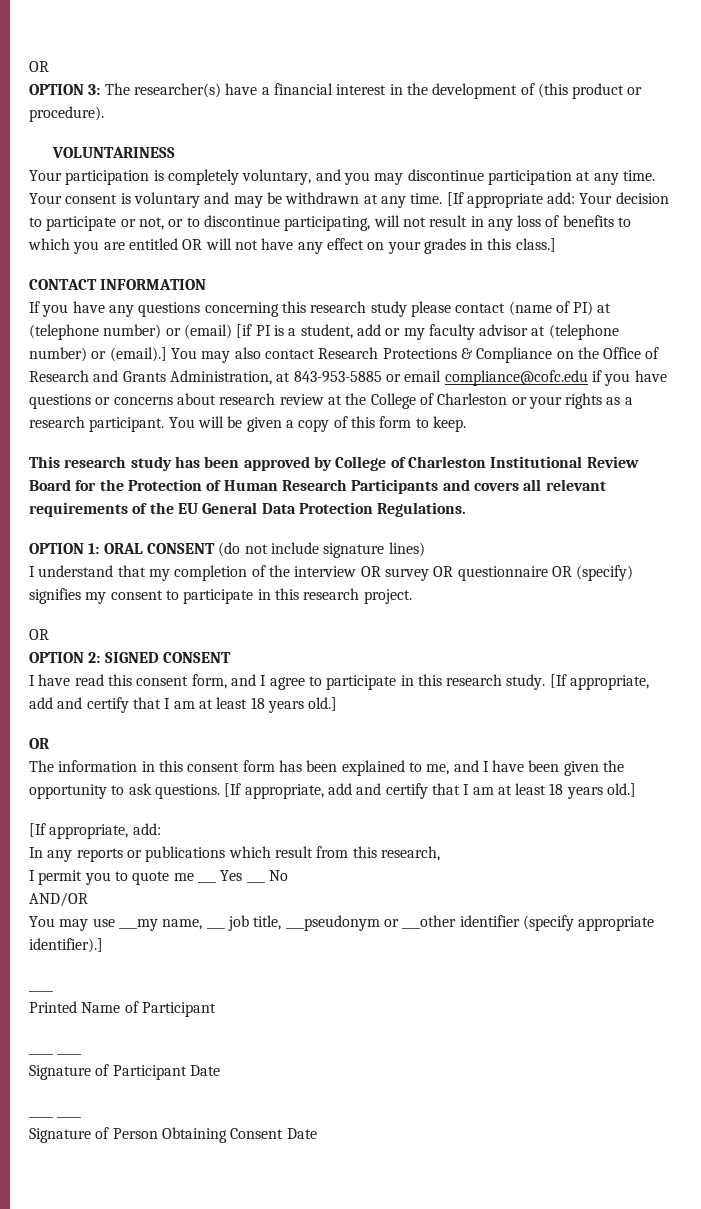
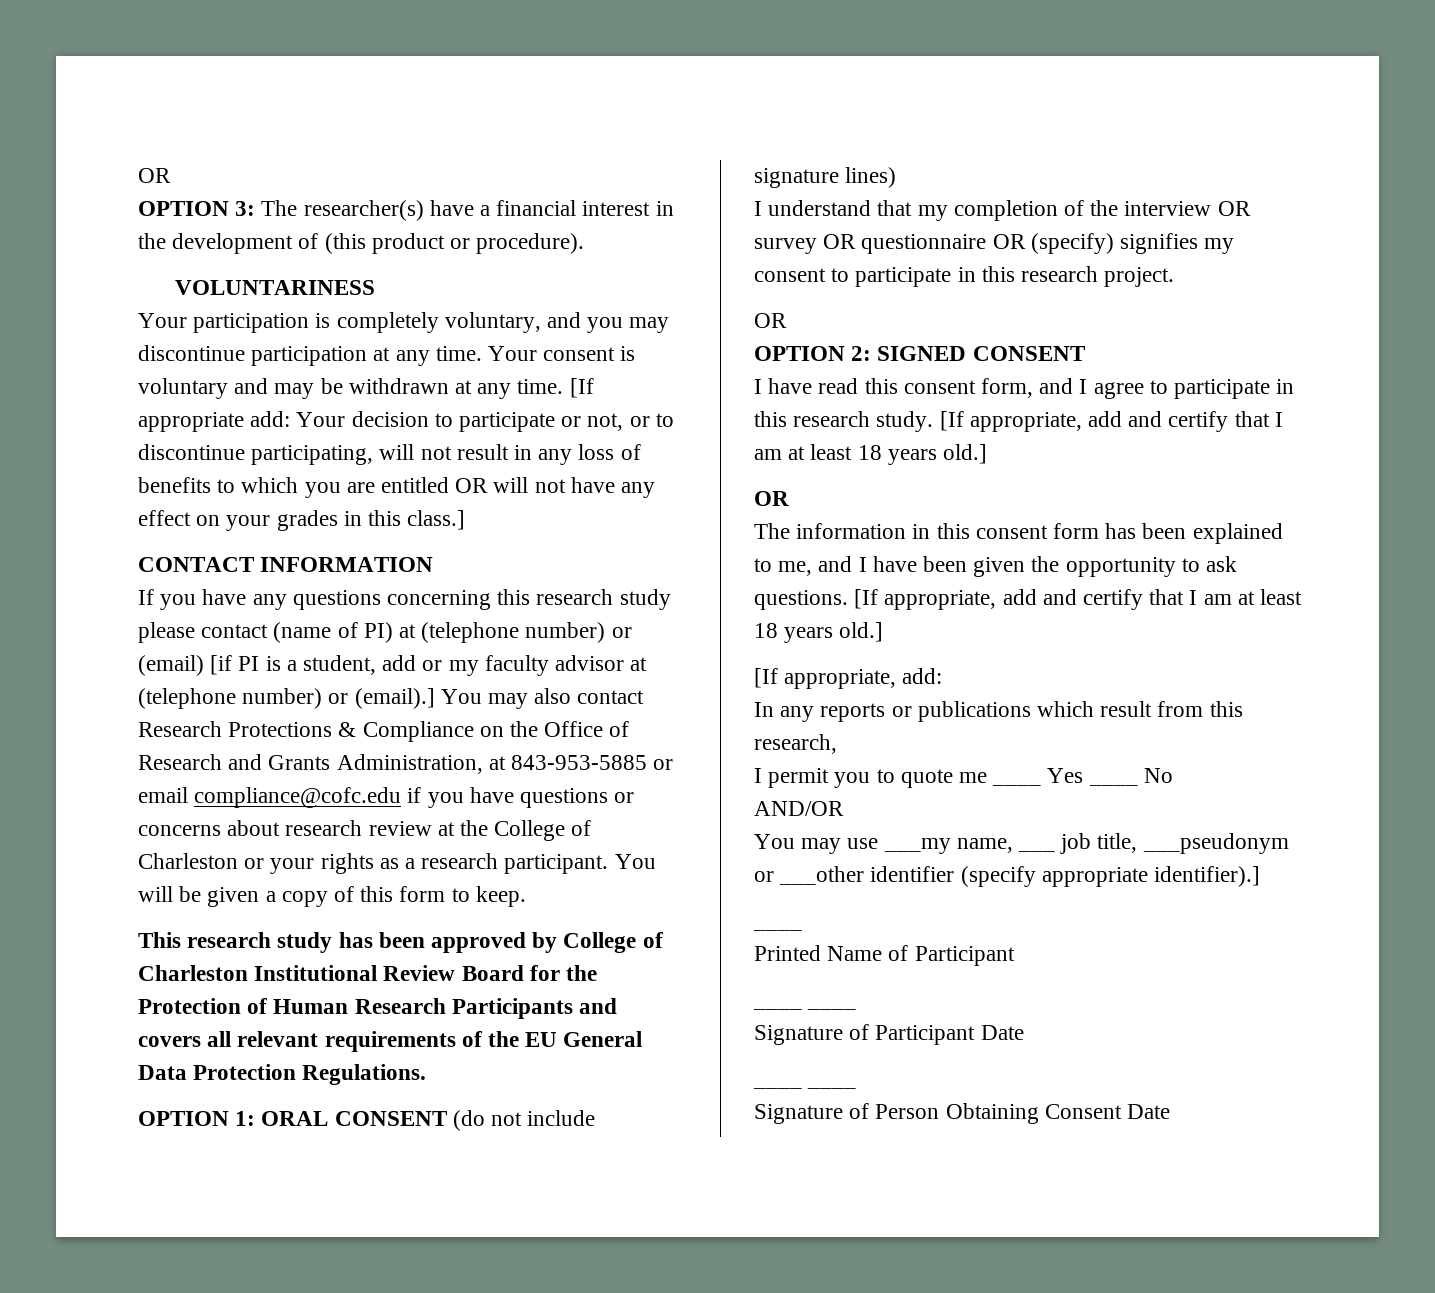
- I permit you to quote me ___ Yes ___ No
+ I permit you to quote me ____ Yes ____ No

